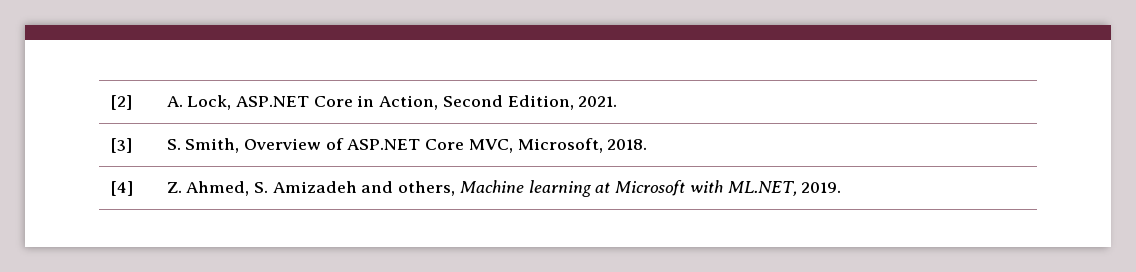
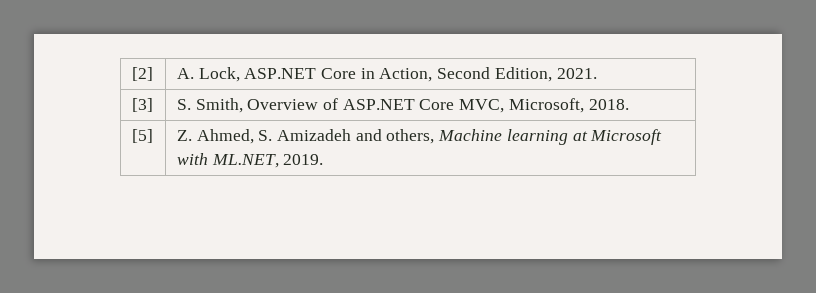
- [4] | Z. Ahmed, S. Amizadeh and others, Machine learning at Microsoft with ML.NET, 2019.
+ [5] | Z. Ahmed, S. Amizadeh and others, Machine learning at Microsoft with ML.NET, 2019.

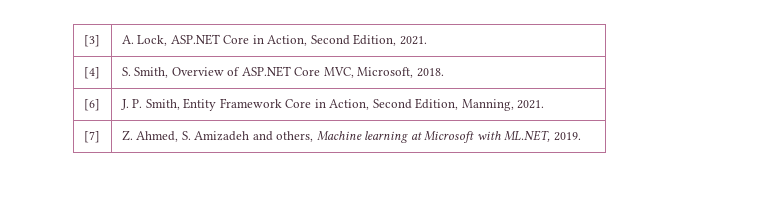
- [2] | A. Lock, ASP.NET Core in Action, Second Edition, 2021.
+ [3] | A. Lock, ASP.NET Core in Action, Second Edition, 2021.
- [3] | S. Smith, Overview of ASP.NET Core MVC, Microsoft, 2018.
+ [4] | S. Smith, Overview of ASP.NET Core MVC, Microsoft, 2018.
- [5] | Z. Ahmed, S. Amizadeh and others, Machine learning at Microsoft with ML.NET, 2019.
+ [6] | J. P. Smith, Entity Framework Core in Action, Second Edition, Manning, 2021.
+ [7] | Z. Ahmed, S. Amizadeh and others, Machine learning at Microsoft with ML.NET, 2019.

